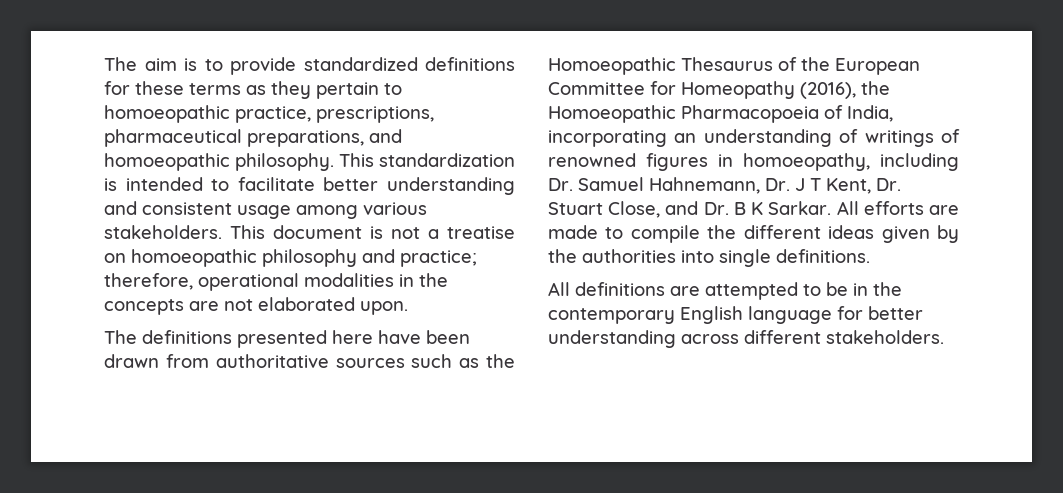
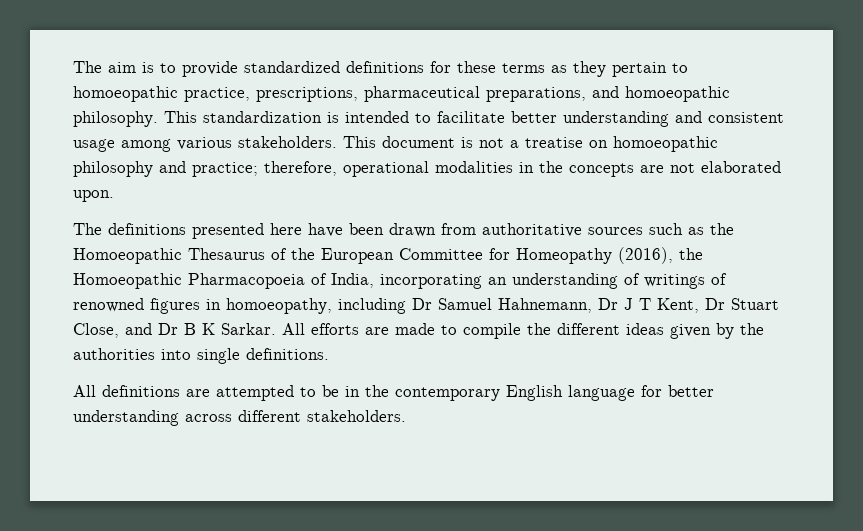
- The definitions presented here have been drawn from authoritative sources such as the Homoeopathic Thesaurus of the European Committee for Homeopathy (2016), the Homoeopathic Pharmacopoeia of India, incorporating an understanding of writings of renowned figures in homoeopathy, including Dr. Samuel Hahnemann, Dr. J T Kent, Dr. Stuart Close, and Dr. B K Sarkar.
+ The definitions presented here have been drawn from authoritative sources such as the Homoeopathic Thesaurus of the European Committee for Homeopathy (2016), the Homoeopathic Pharmacopoeia of India, incorporating an understanding of writings of renowned figures in homoeopathy, including Dr Samuel Hahnemann, Dr J T Kent, Dr Stuart Close, and Dr B K Sarkar.

